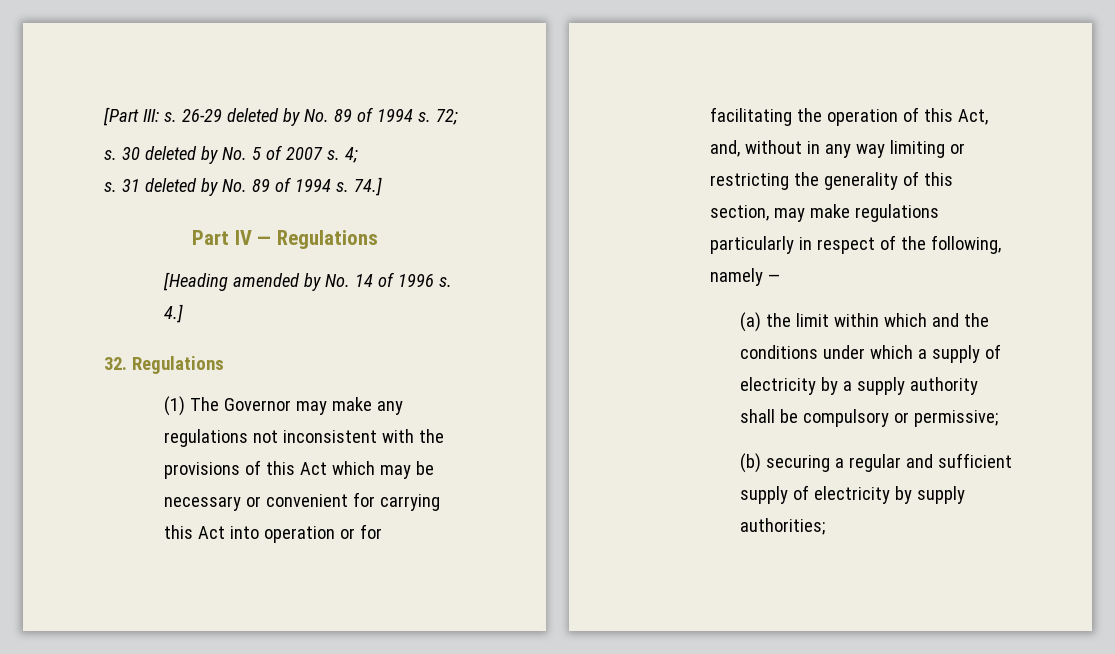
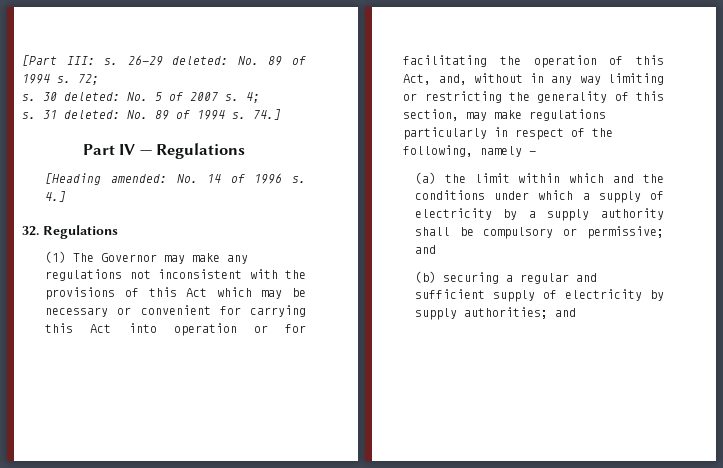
- 26-29 deleted by No. 89 of 1994 s.
+ 26-29 deleted: No. 89 of 1994 s.
- 30 deleted by No. 5 of 2007 s.
+ 30 deleted: No. 5 of 2007 s.
- 31 deleted by No. 89 of 1994 s.
+ 31 deleted: No. 89 of 1994 s.
- [Heading amended by No. 14 of 1996 s.
+ [Heading amended: No. 14 of 1996 s.
- (a) the limit within which and the conditions under which a supply of electricity by a supply authority shall be compulsory or permissive;
+ (a) the limit within which and the conditions under which a supply of electricity by a supply authority shall be compulsory or permissive; and
- (b) securing a regular and sufficient supply of electricity by supply authorities;
+ (b) securing a regular and sufficient supply of electricity by supply authorities; and

